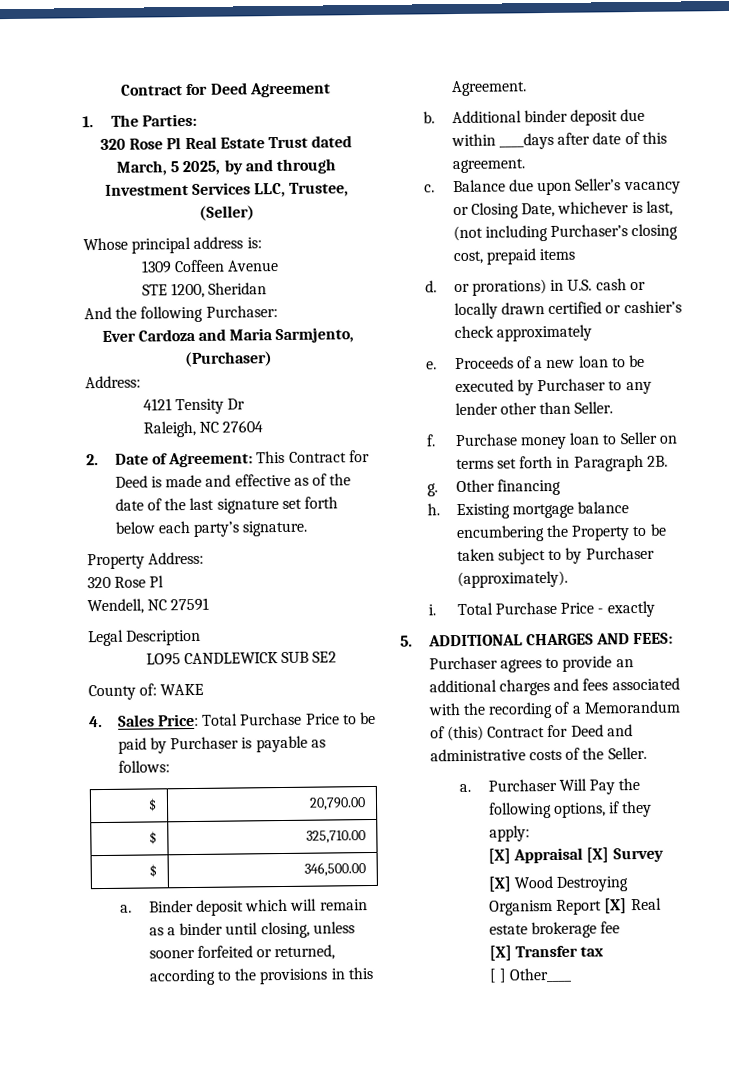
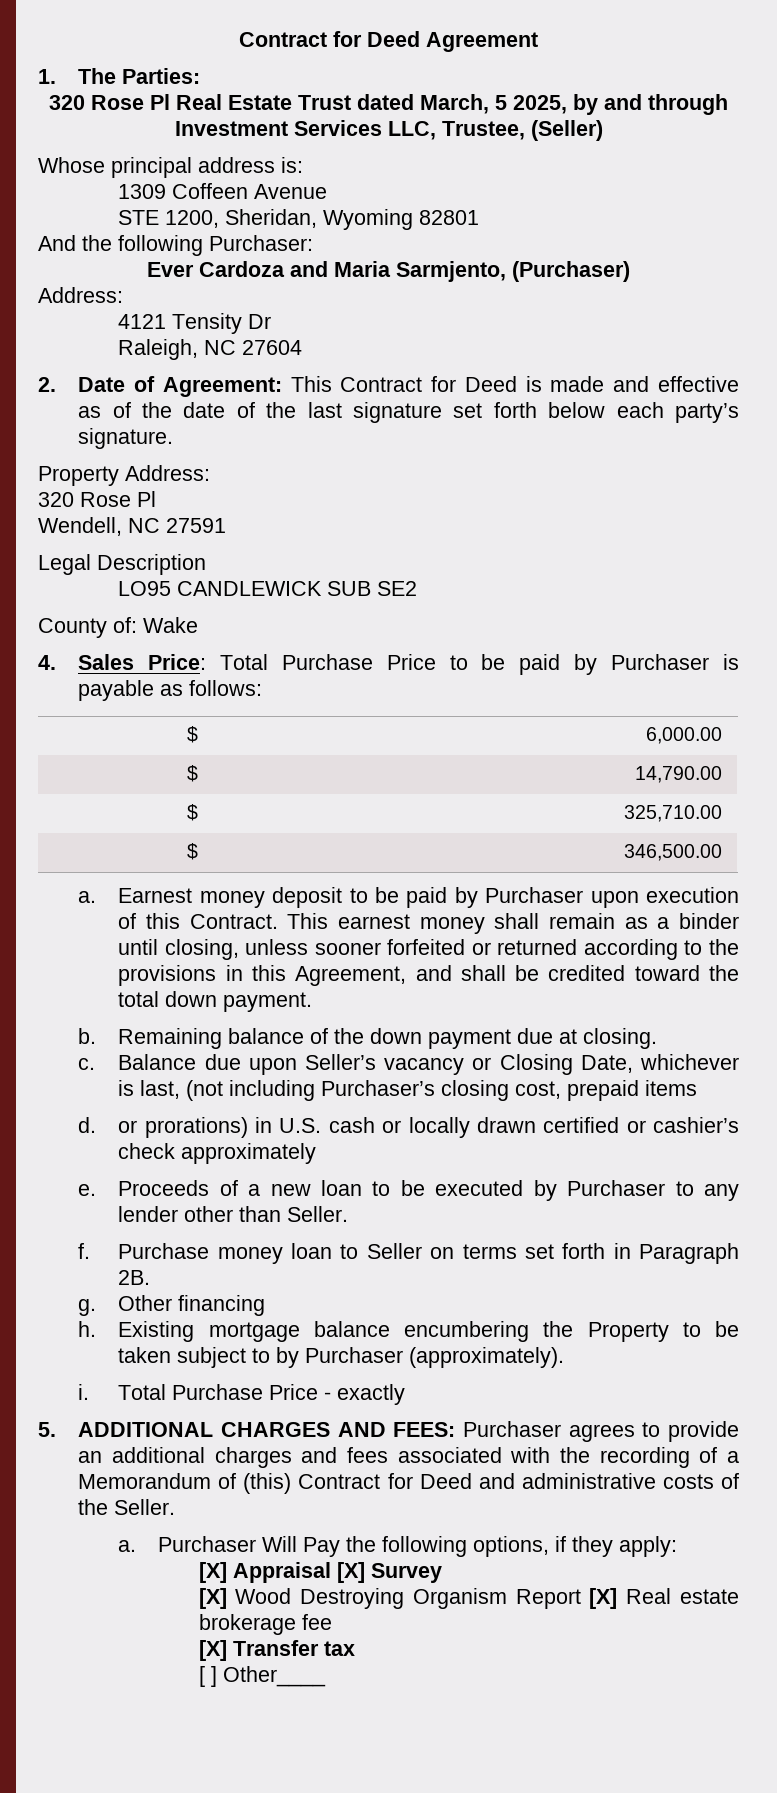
- STE 1200, Sheridan
+ STE 1200, Sheridan, Wyoming 82801
- County of: WAKE
+ County of: Wake
- $ | 20,790.00
+ $ | 6,000.00
+ $ | 14,790.00
- Binder deposit which will remain as a binder until closing, unless sooner forfeited or returned, according to the provisions in this Agreement.
- b. Additional binder deposit due within ____days after date of this agreement.
+ Earnest money deposit to be paid by Purchaser upon execution of this Contract. This earnest money shall remain as a binder until closing, unless sooner forfeited or returned according to the provisions in this Agreement, and shall be credited toward the total down payment.
+ b. Remaining balance of the down payment due at closing.

